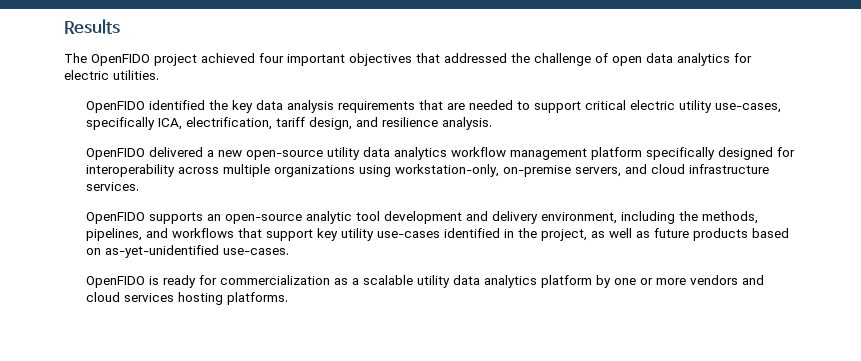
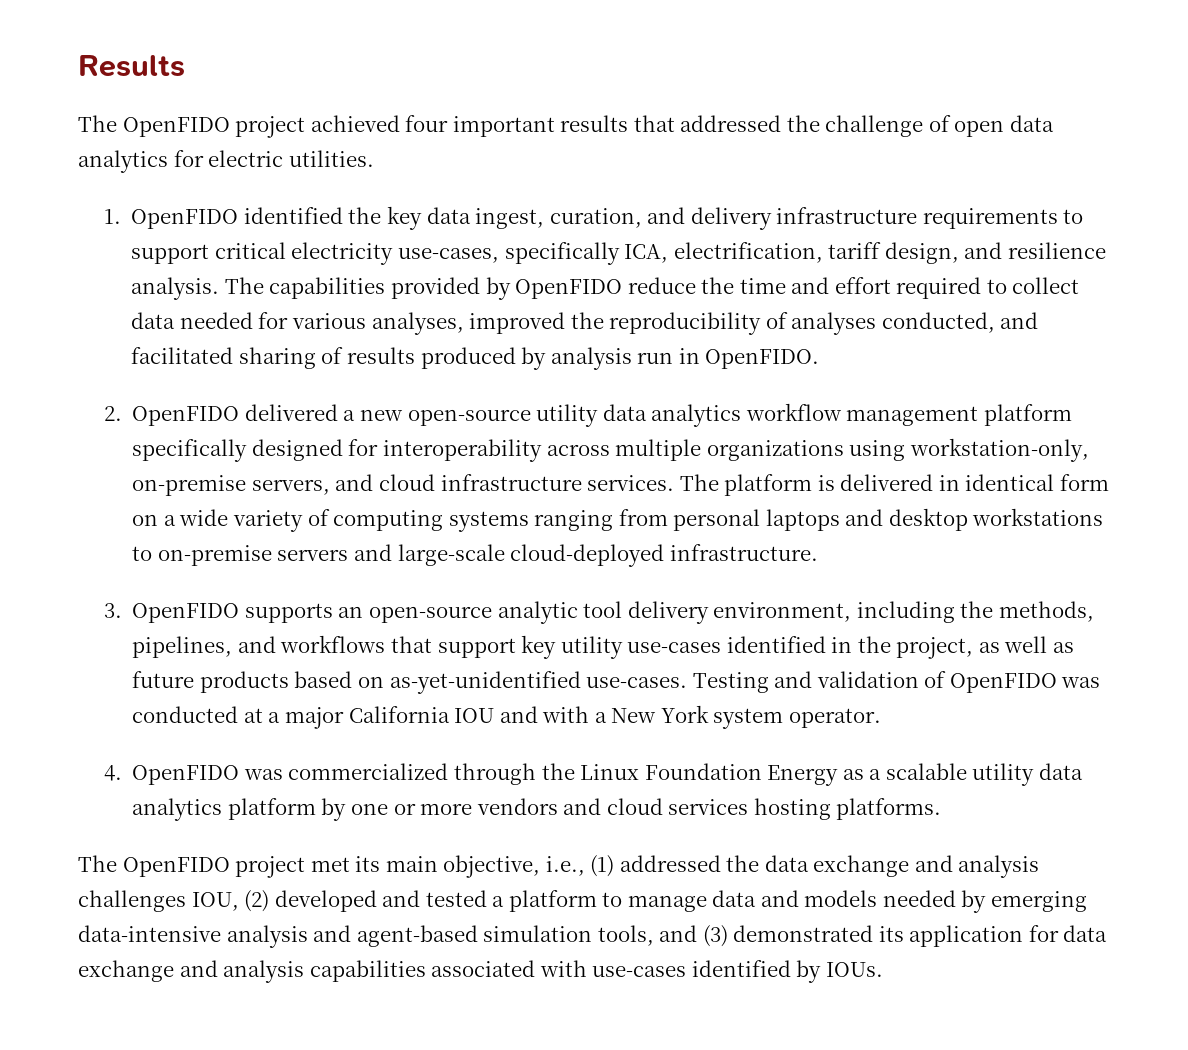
- The OpenFIDO project achieved four important objectives that addressed the challenge of open data analytics for electric utilities.
+ The OpenFIDO project achieved four important results that addressed the challenge of open data analytics for electric utilities.
- OpenFIDO identified the key data analysis requirements that are needed to support critical electric utility use-cases, specifically ICA, electrification, tariff design, and resilience analysis.
- OpenFIDO delivered a new open-source utility data analytics workflow management platform specifically designed for interoperability across multiple organizations using workstation-only, on-premise servers, and cloud infrastructure services.
- OpenFIDO supports an open-source analytic tool development and delivery environment, including the methods, pipelines, and workflows that support key utility use-cases identified in the project, as well as future products based on as-yet-unidentified use-cases.
- OpenFIDO is ready for commercialization as a scalable utility data analytics platform by one or more vendors and cloud services hosting platforms.
+ 1. OpenFIDO identified the key data ingest, curation, and delivery infrastructure requirements to support critical electricity use-cases, specifically ICA, electrification, tariff design, and resilience analysis. The capabilities provided by OpenFIDO reduce the time and effort required to collect data needed for various analyses, improved the reproducibility of analyses conducted, and facilitated sharing of results produced by analysis run in OpenFIDO.
+ 2. OpenFIDO delivered a new open-source utility data analytics workflow management platform specifically designed for interoperability across multiple organizations using workstation-only, on-premise servers, and cloud infrastructure services. The platform is delivered in identical form on a wide variety of computing systems ranging from personal laptops and desktop workstations to on-premise servers and large-scale cloud-deployed infrastructure.
+ 3. OpenFIDO supports an open-source analytic tool delivery environment, including the methods, pipelines, and workflows that support key utility use-cases identified in the project, as well as future products based on as-yet-unidentified use-cases. Testing and validation of OpenFIDO was conducted at a major California IOU and with a New York system operator.
+ 4. OpenFIDO was commercialized through the Linux Foundation Energy as a scalable utility data analytics platform by one or more vendors and cloud services hosting platforms.
+ The OpenFIDO project met its main objective, i.e., (1) addressed the data exchange and analysis challenges IOU, (2) developed and tested a platform to manage data and models needed by emerging data-intensive analysis and agent-based simulation tools, and (3) demonstrated its application for data exchange and analysis capabilities associated with use-cases identified by IOUs.

